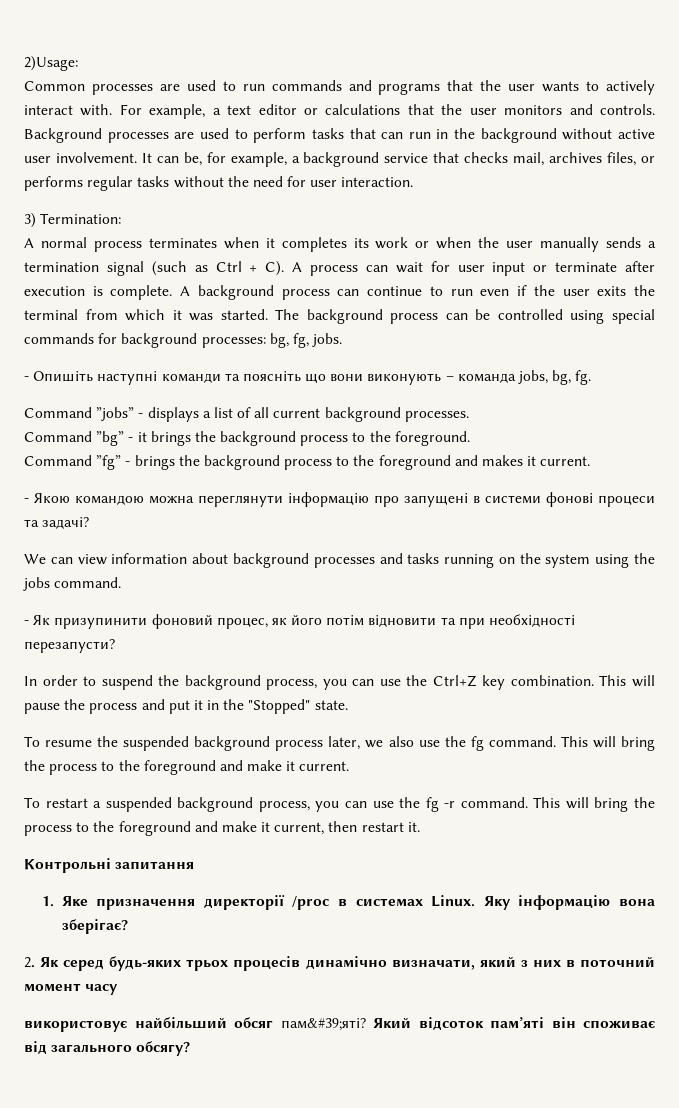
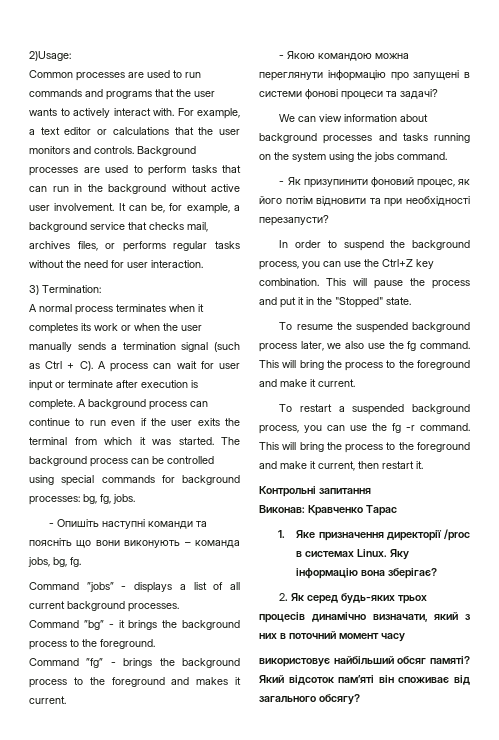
+ Виконав: Кравченко Тарас
- використовує найбільший обсяг пам&#39;яті?
+ використовує найбільший обсяг памяті?

